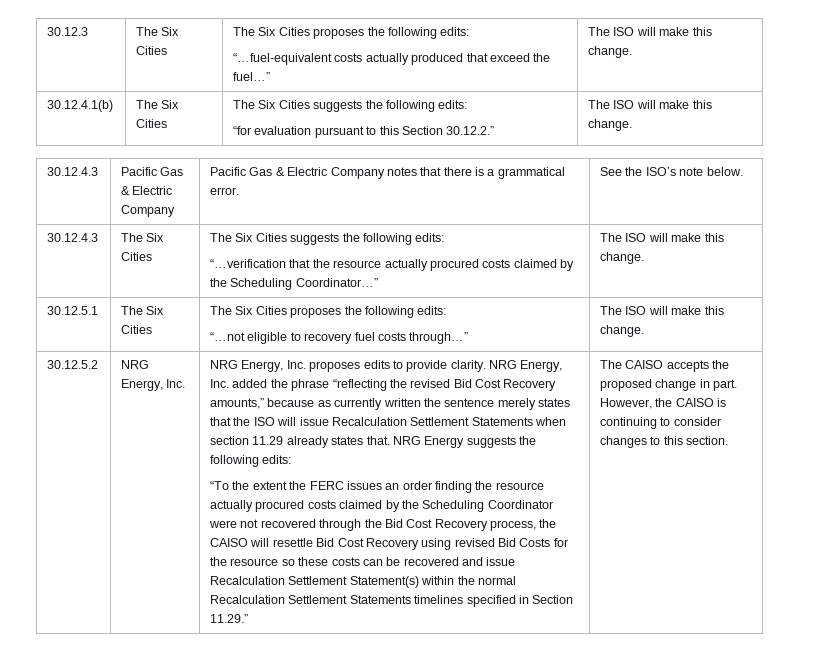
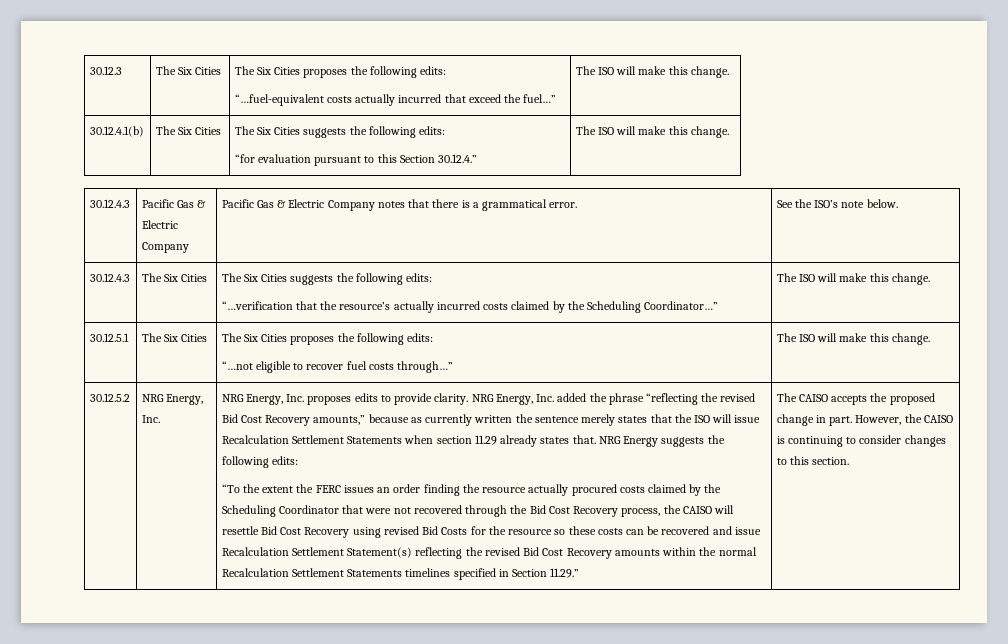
  30.12.3 | The Six Cities | The Six Cities proposes the following edits:
- “…fuel-equivalent costs actually produced that exceed the fuel…” | The ISO will make this change.
+ “…fuel-equivalent costs actually incurred that exceed the fuel…” | The ISO will make this change.
  30.12.4.1(b) | The Six Cities | The Six Cities suggests the following edits:
- “for evaluation pursuant to this Section 30.12.2.” | The ISO will make this change.
+ “for evaluation pursuant to this Section 30.12.4.” | The ISO will make this change.
  30.12.4.3 | The Six Cities | The Six Cities suggests the following edits:
- “…verification that the resource actually procured costs claimed by the Scheduling Coordinator…” | The ISO will make this change.
+ “…verification that the resource’s actually incurred costs claimed by the Scheduling Coordinator…” | The ISO will make this change.
  30.12.5.1 | The Six Cities | The Six Cities proposes the following edits:
- “…not eligible to recovery fuel costs through…” | The ISO will make this change.
+ “…not eligible to recover fuel costs through…” | The ISO will make this change.
- “To the extent the FERC issues an order finding the resource actually procured costs claimed by the Scheduling Coordinator were not recovered through the Bid Cost Recovery process, the CAISO will resettle Bid Cost Recovery using revised Bid Costs for the resource so these costs can be recovered and issue Recalculation Settlement Statement(s) within the normal Recalculation Settlement Statements timelines specified in Section 11.29.”
+ “To the extent the FERC issues an order finding the resource actually procured costs claimed by the Scheduling Coordinator that were not recovered through the Bid Cost Recovery process, the CAISO will resettle Bid Cost Recovery using revised Bid Costs for the resource so these costs can be recovered and issue Recalculation Settlement Statement(s) reflecting the revised Bid Cost Recovery amounts within the normal Recalculation Settlement Statements timelines specified in Section 11.29.”

